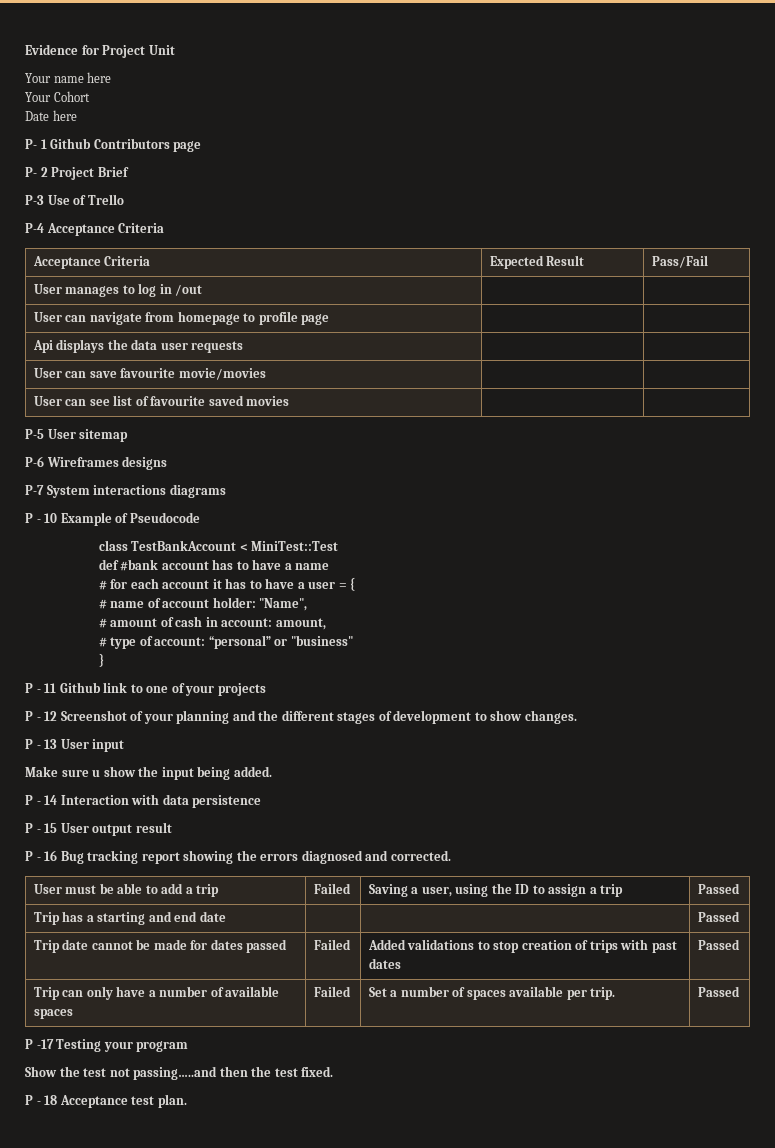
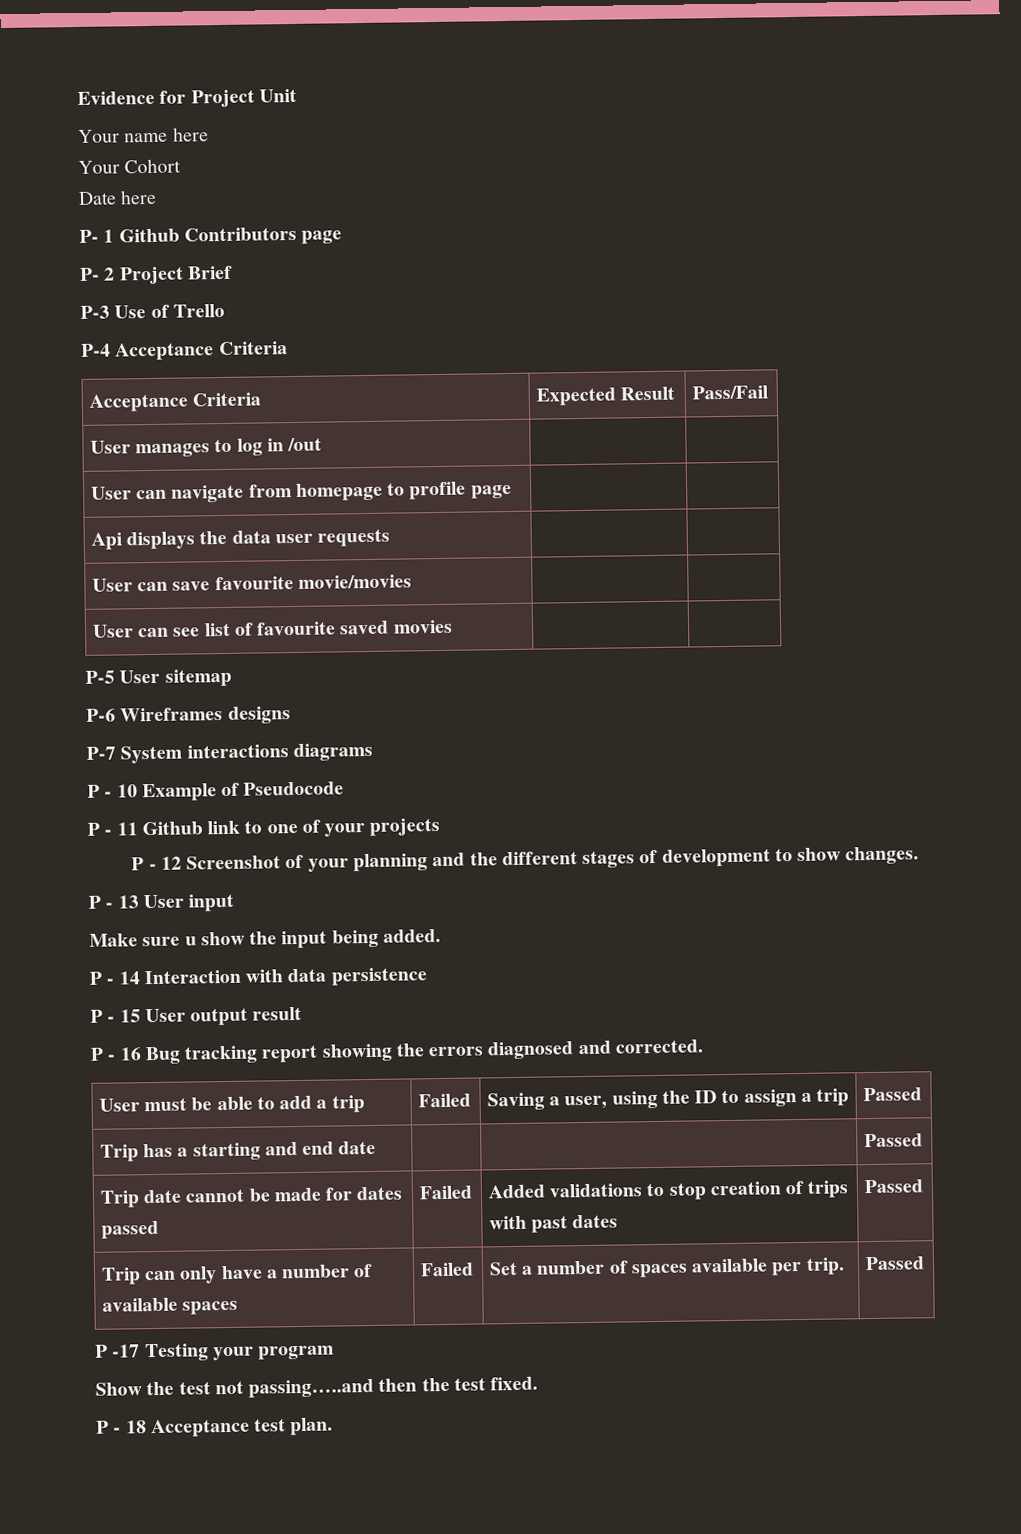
- class TestBankAccount < MiniTest::Test
- def #bank account has to have a name
- # for each account it has to have a user = {
- # name of account holder: "Name",
- # amount of cash in account: amount,
- # type of account: “personal” or "business"
- }

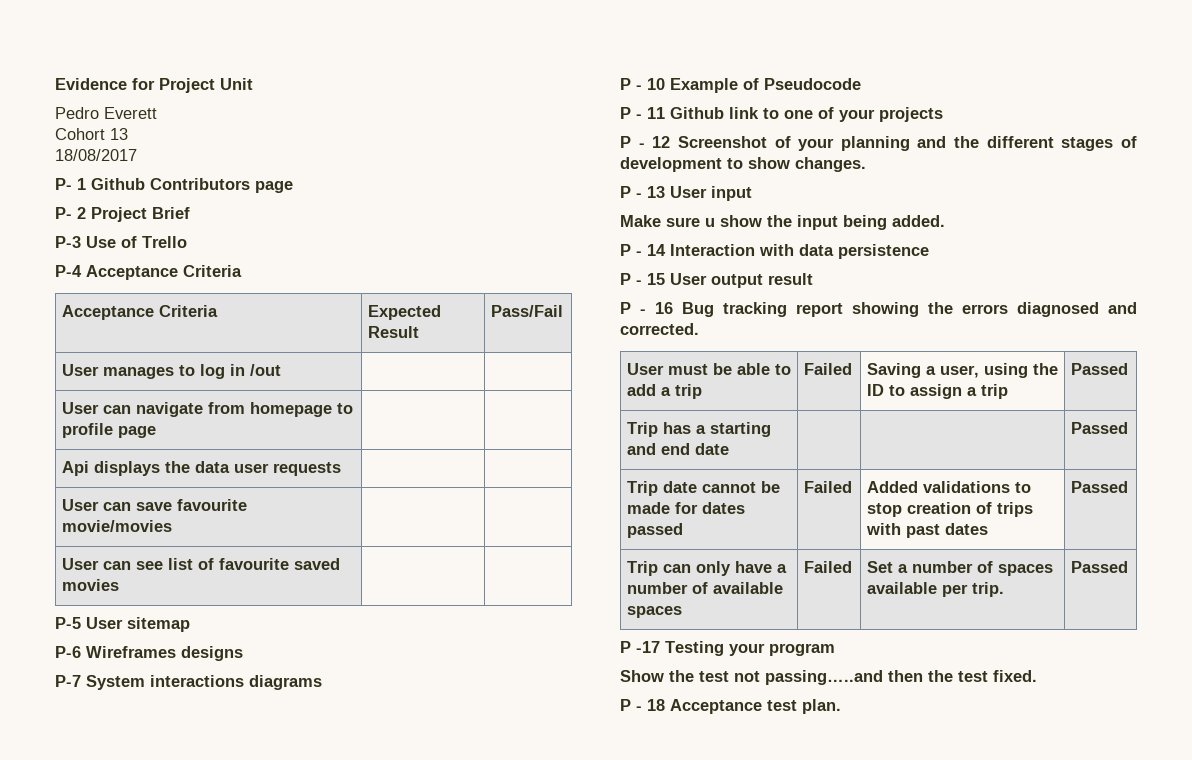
- Your name here
- Your Cohort
- Date here
+ Pedro Everett
+ Cohort 13
+ 18/08/2017

